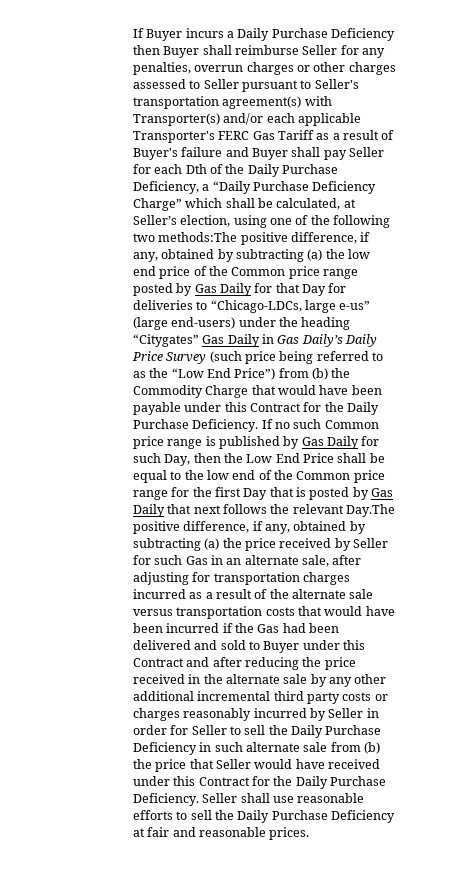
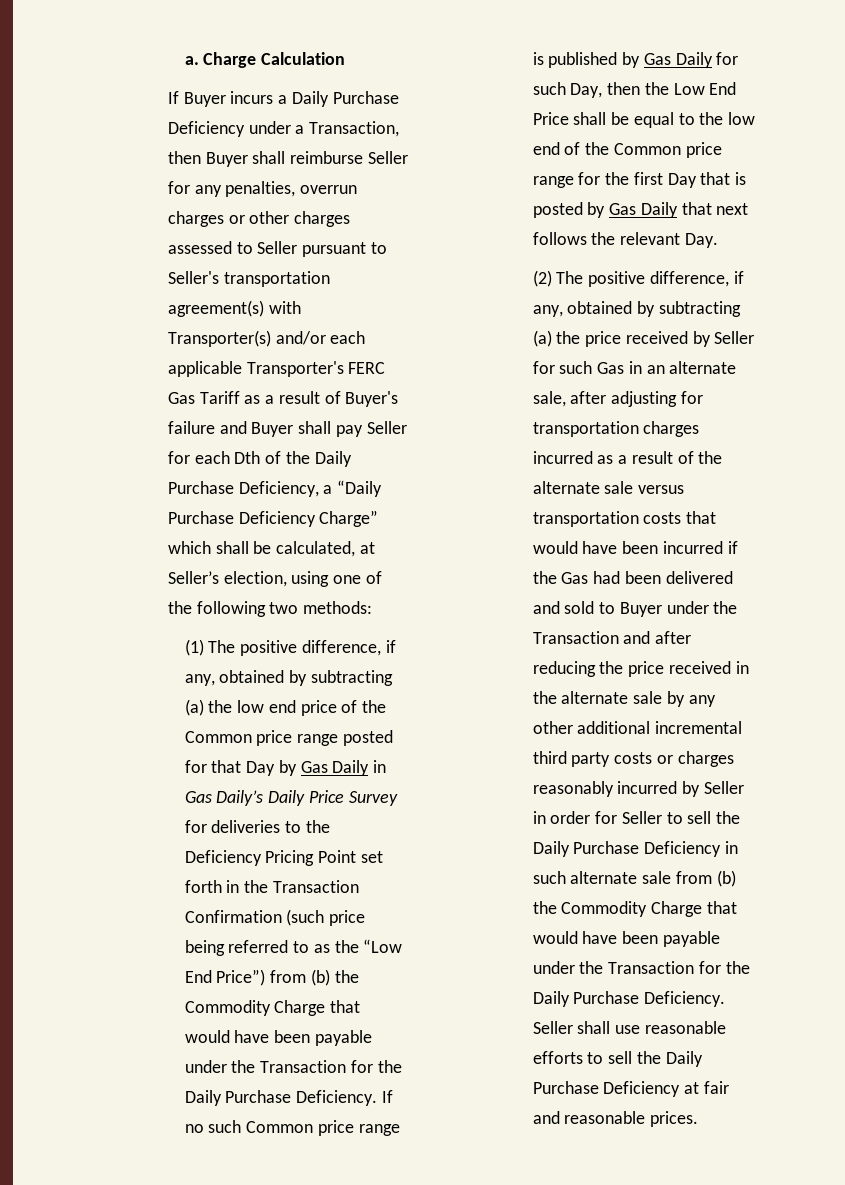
+ a. Charge Calculation
- If Buyer incurs a Daily Purchase Deficiency then Buyer shall reimburse Seller for any penalties, overrun charges or other charges assessed to Seller pursuant to Seller's transportation agreement(s) with Transporter(s) and/or each applicable Transporter's FERC Gas Tariff as a result of Buyer's failure and Buyer shall pay Seller for each Dth of the Daily Purchase Deficiency, a “Daily Purchase Deficiency Charge” which shall be calculated, at Seller’s election, using one of the following two methods:The positive difference, if any, obtained by subtracting (a) the low end price of the Common price range posted by Gas Daily for that Day for deliveries to “Chicago-LDCs, large e-us” (large end-users) under the heading “Citygates” Gas Daily in Gas Daily’s Daily Price Survey (such price being referred to as the “Low End Price”) from (b) the Commodity Charge that would have been payable under this Contract for the Daily Purchase Deficiency.
+ If Buyer incurs a Daily Purchase Deficiency under a Transaction, then Buyer shall reimburse Seller for any penalties, overrun charges or other charges assessed to Seller pursuant to Seller's transportation agreement(s) with Transporter(s) and/or each applicable Transporter's FERC Gas Tariff as a result of Buyer's failure and Buyer shall pay Seller for each Dth of the Daily Purchase Deficiency, a “Daily Purchase Deficiency Charge” which shall be calculated, at Seller’s election, using one of the following two methods:
+ (1) The positive difference, if any, obtained by subtracting (a) the low end price of the Common price range posted for that Day by Gas Daily in Gas Daily’s Daily Price Survey for deliveries to the Deficiency Pricing Point set forth in the Transaction Confirmation (such price being referred to as the “Low End Price”) from (b) the Commodity Charge that would have been payable under the Transaction for the Daily Purchase Deficiency.
- If no such Common price range is published by Gas Daily for such Day, then the Low End Price shall be equal to the low end of the Common price range for the first Day that is posted by Gas Daily that next follows the relevant Day.The positive difference, if any, obtained by subtracting (a) the price received by Seller for such Gas in an alternate sale, after adjusting for transportation charges incurred as a result of the alternate sale versus transportation costs that would have been incurred if the Gas had been delivered and sold to Buyer under this Contract and after reducing the price received in the alternate sale by any other additional incremental third party costs or charges reasonably incurred by Seller in order for Seller to sell the Daily Purchase Deficiency in such alternate sale from (b) the price that Seller would have received under this Contract for the Daily Purchase Deficiency.
+ If no such Common price range is published by Gas Daily for such Day, then the Low End Price shall be equal to the low end of the Common price range for the first Day that is posted by Gas Daily that next follows the relevant Day.
+ (2) The positive difference, if any, obtained by subtracting (a) the price received by Seller for such Gas in an alternate sale, after adjusting for transportation charges incurred as a result of the alternate sale versus transportation costs that would have been incurred if the Gas had been delivered and sold to Buyer under the Transaction and after reducing the price received in the alternate sale by any other additional incremental third party costs or charges reasonably incurred by Seller in order for Seller to sell the Daily Purchase Deficiency in such alternate sale from (b) the Commodity Charge that would have been payable under the Transaction for the Daily Purchase Deficiency.

